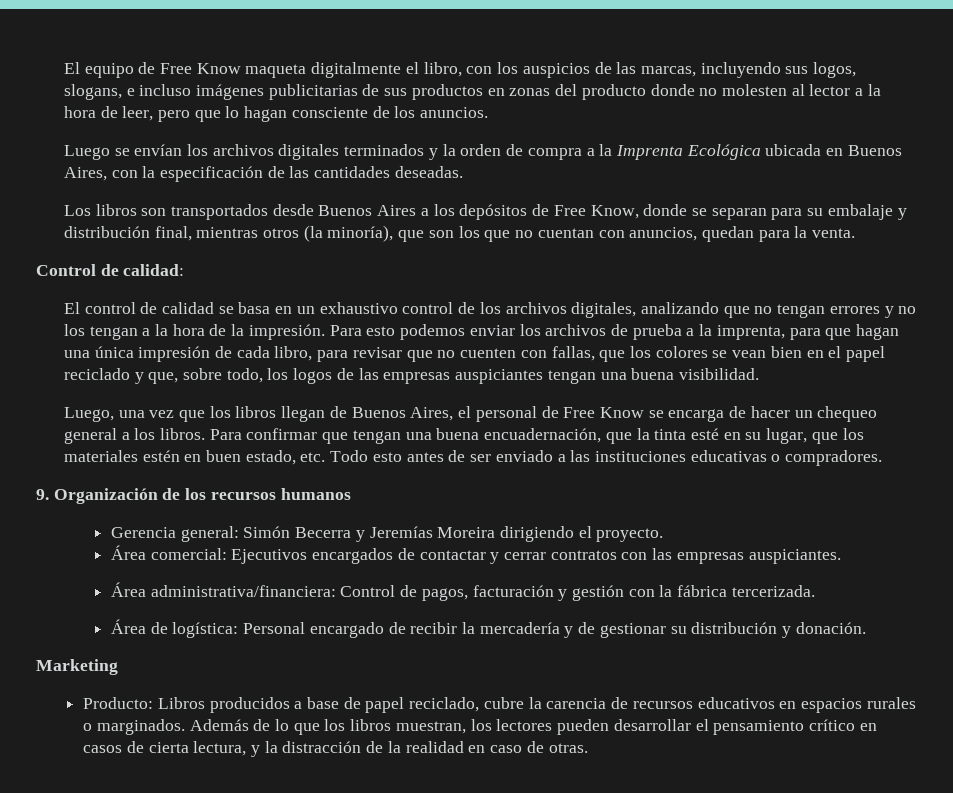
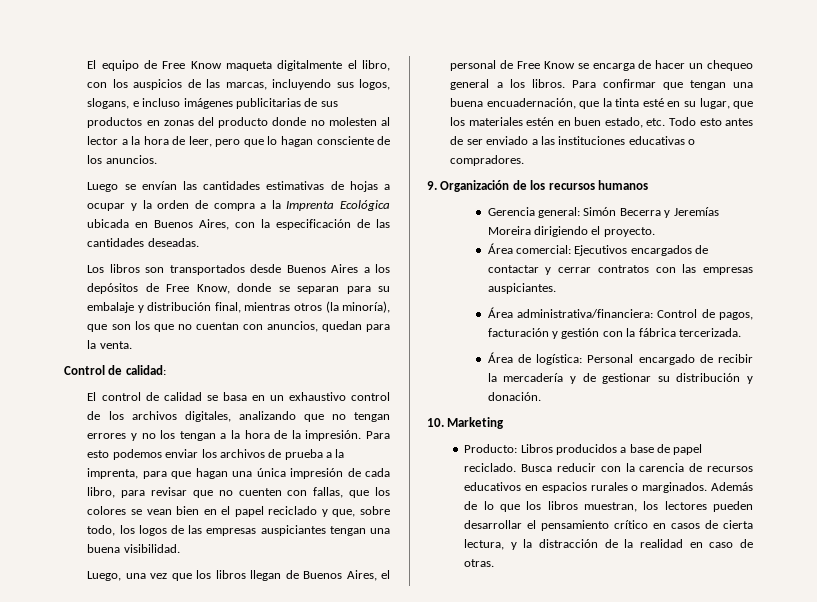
- Luego se envían los archivos digitales terminados y la orden de compra a la Imprenta Ecológica ubicada en Buenos Aires, con la especificación de las cantidades deseadas.
+ Luego se envían las cantidades estimativas de hojas a ocupar y la orden de compra a la Imprenta Ecológica ubicada en Buenos Aires, con la especificación de las cantidades deseadas.
- Marketing
+ 10. Marketing
- Producto: Libros producidos a base de papel reciclado, cubre la carencia de recursos educativos en espacios rurales o marginados.
+ Producto: Libros producidos a base de papel reciclado. Busca reducir con la carencia de recursos educativos en espacios rurales o marginados.

